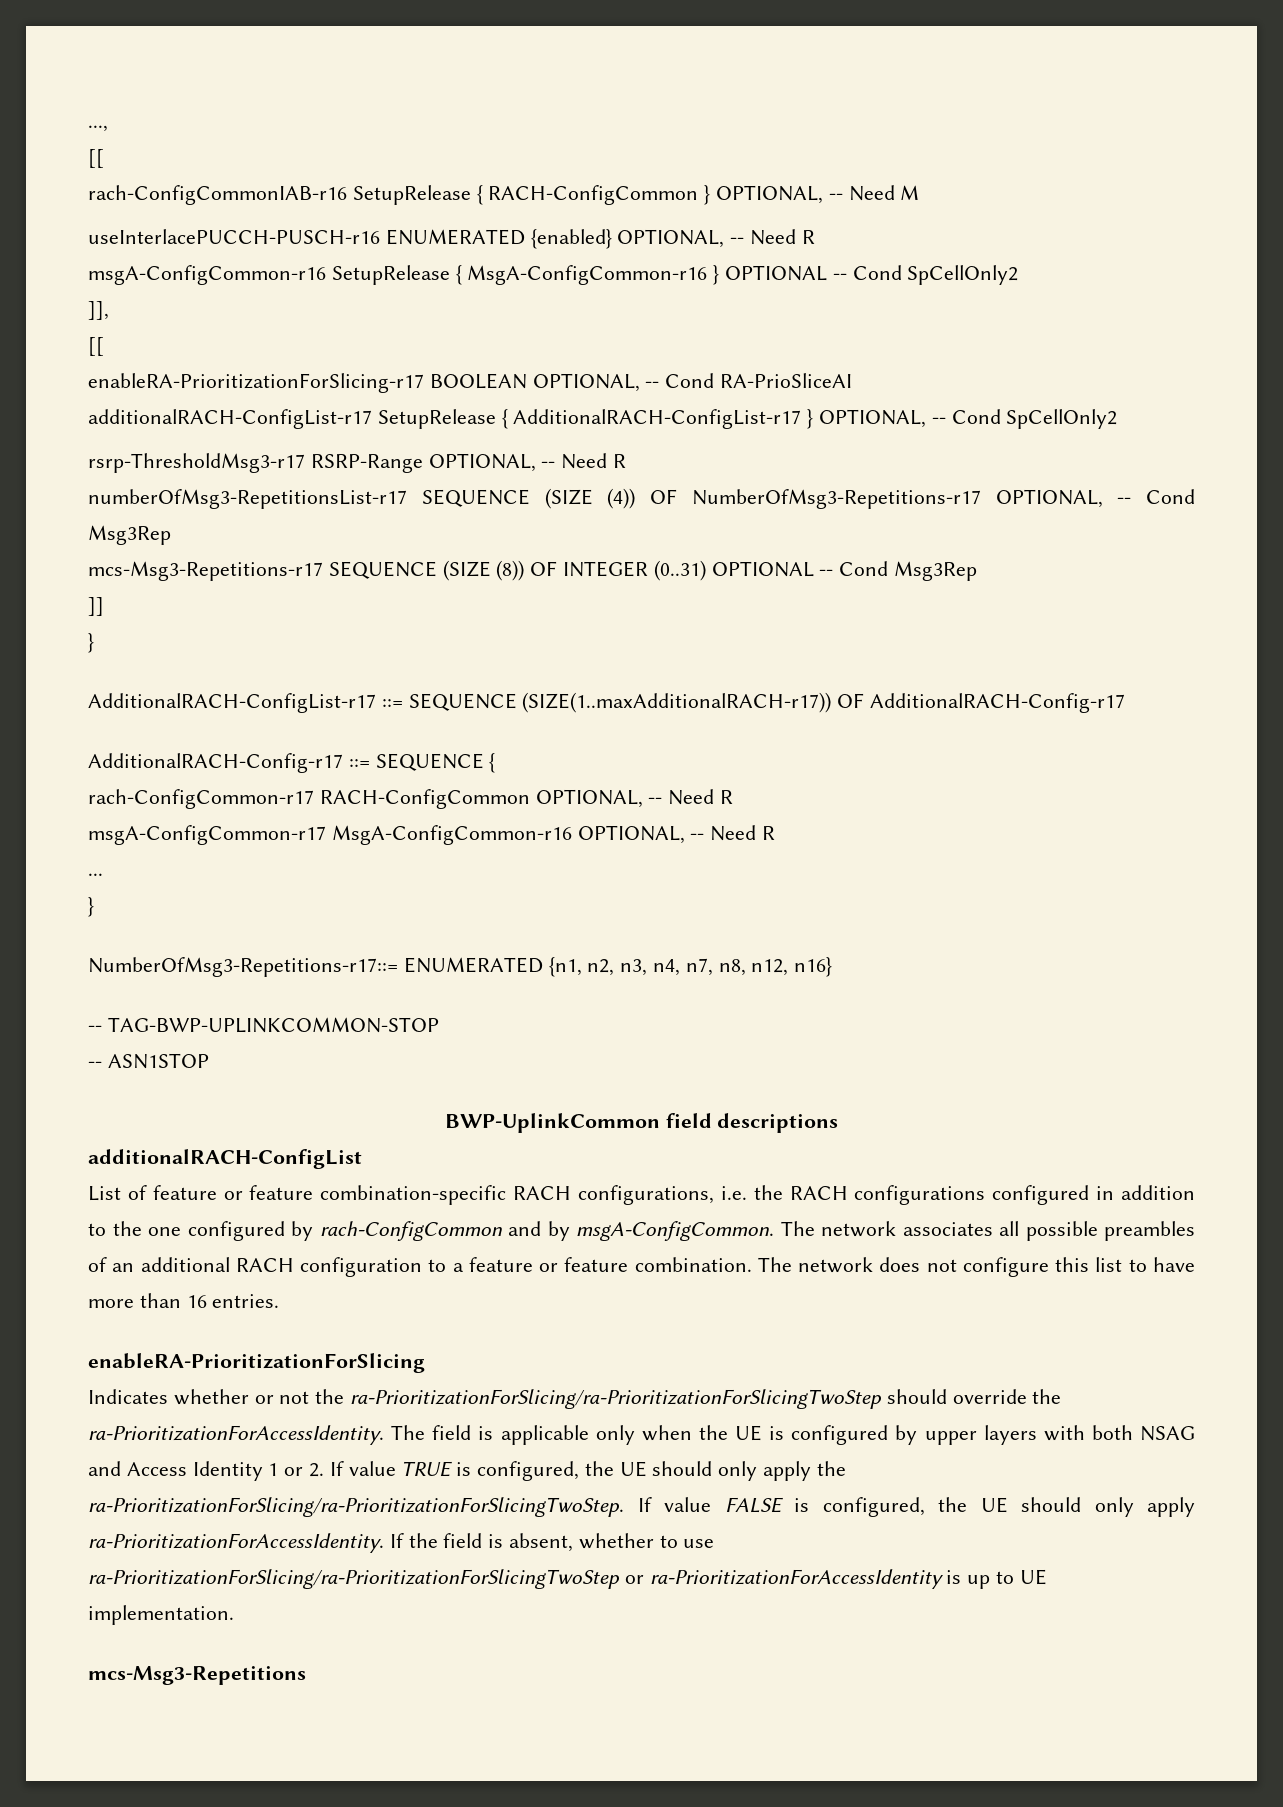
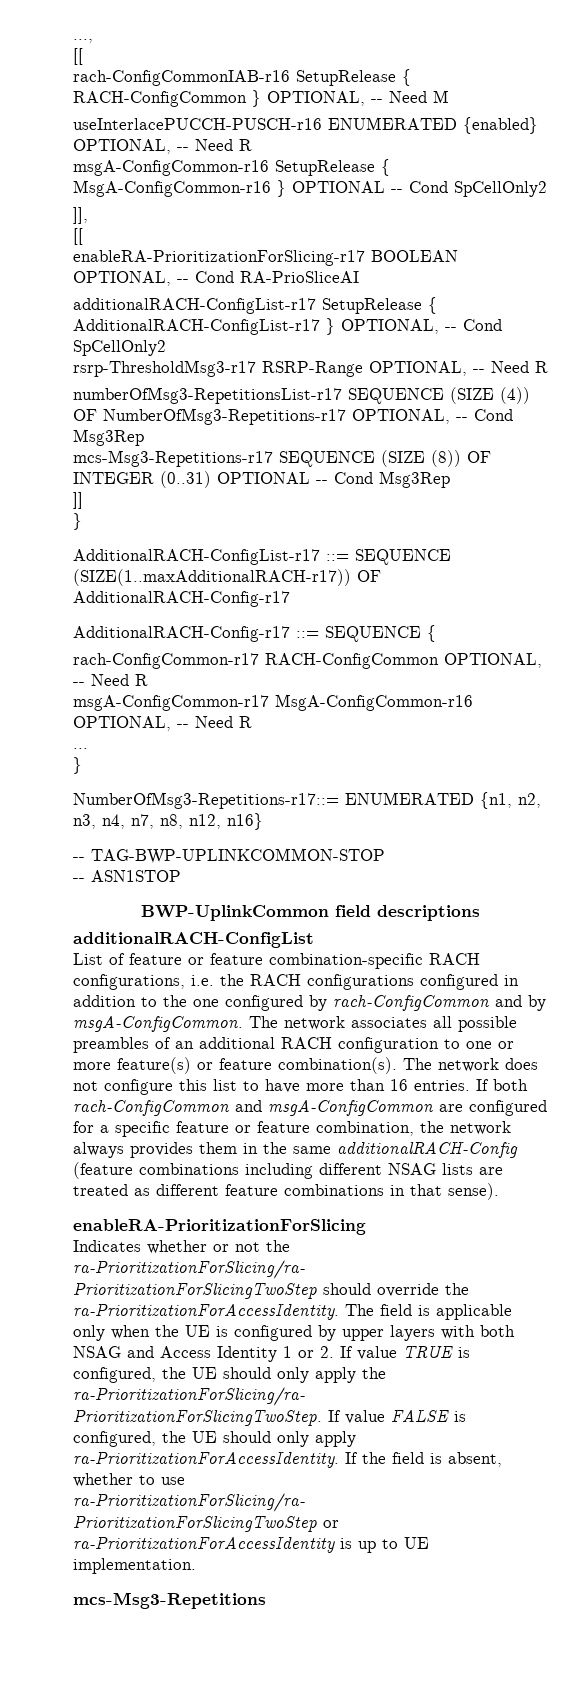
- The network associates all possible preambles of an additional RACH configuration to a feature or feature combination.
+ The network associates all possible preambles of an additional RACH configuration to one or more feature(s) or feature combination(s).
+ If both rach-ConfigCommon and msgA-ConfigCommon are configured for a specific feature or feature combination, the network always provides them in the same additionalRACH-Config (feature combinations including different NSAG lists are treated as different feature combinations in that sense).

